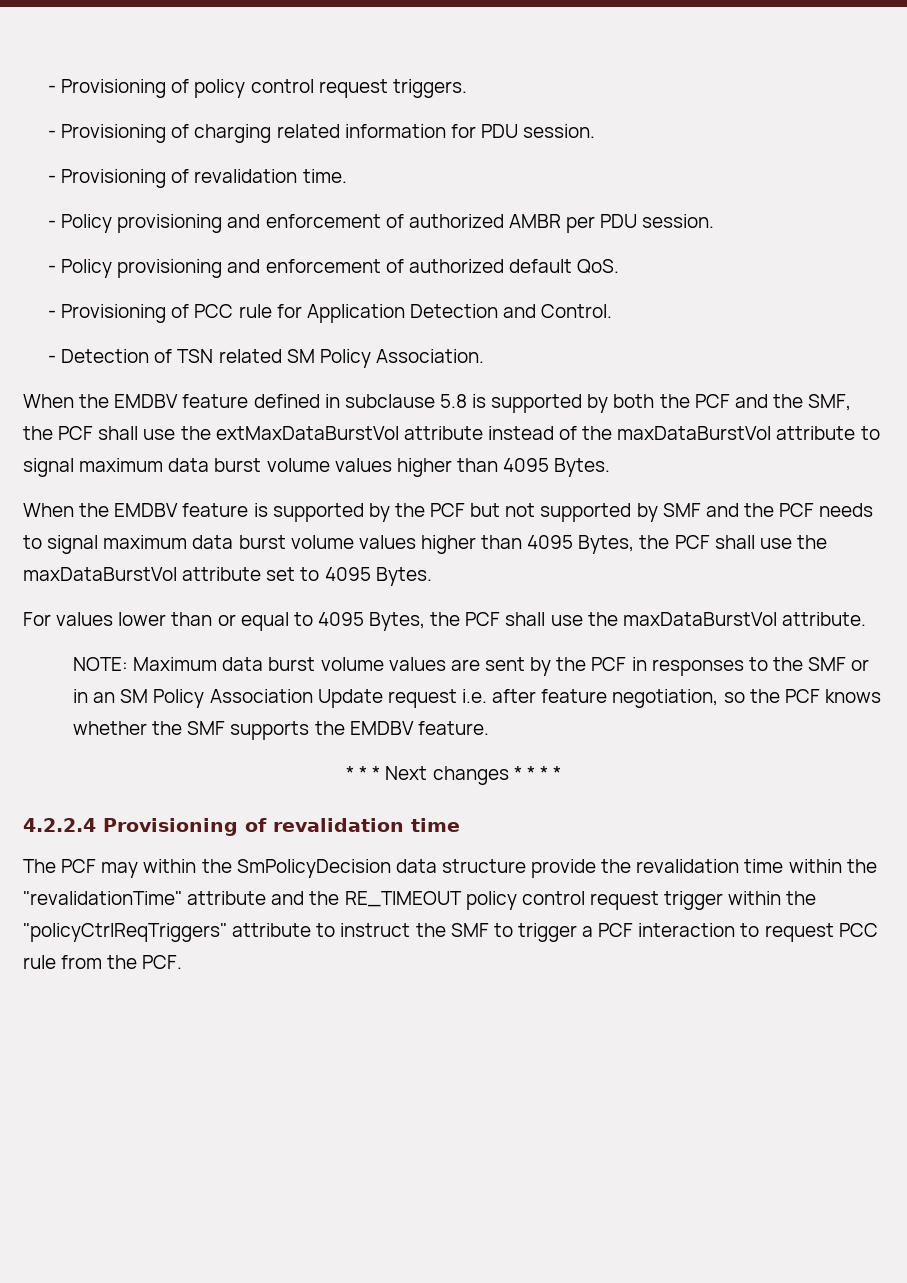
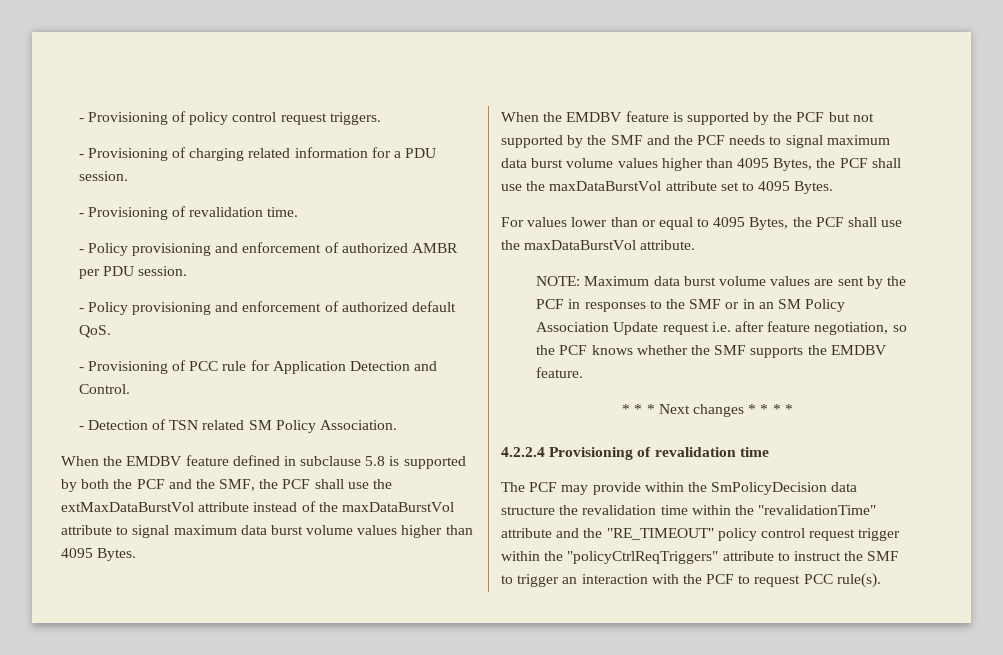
- - Provisioning of charging related information for PDU session.
+ - Provisioning of charging related information for a PDU session.
- When the EMDBV feature is supported by the PCF but not supported by SMF and the PCF needs to signal maximum data burst volume values higher than 4095 Bytes, the PCF shall use the maxDataBurstVol attribute set to 4095 Bytes.
+ When the EMDBV feature is supported by the PCF but not supported by the SMF and the PCF needs to signal maximum data burst volume values higher than 4095 Bytes, the PCF shall use the maxDataBurstVol attribute set to 4095 Bytes.
- The PCF may within the SmPolicyDecision data structure provide the revalidation time within the "revalidationTime" attribute and the RE_TIMEOUT policy control request trigger within the "policyCtrlReqTriggers" attribute to instruct the SMF to trigger a PCF interaction to request PCC rule from the PCF.
+ The PCF may provide within the SmPolicyDecision data structure the revalidation time within the "revalidationTime" attribute and the "RE_TIMEOUT" policy control request trigger within the "policyCtrlReqTriggers" attribute to instruct the SMF to trigger an interaction with the PCF to request PCC rule(s).

